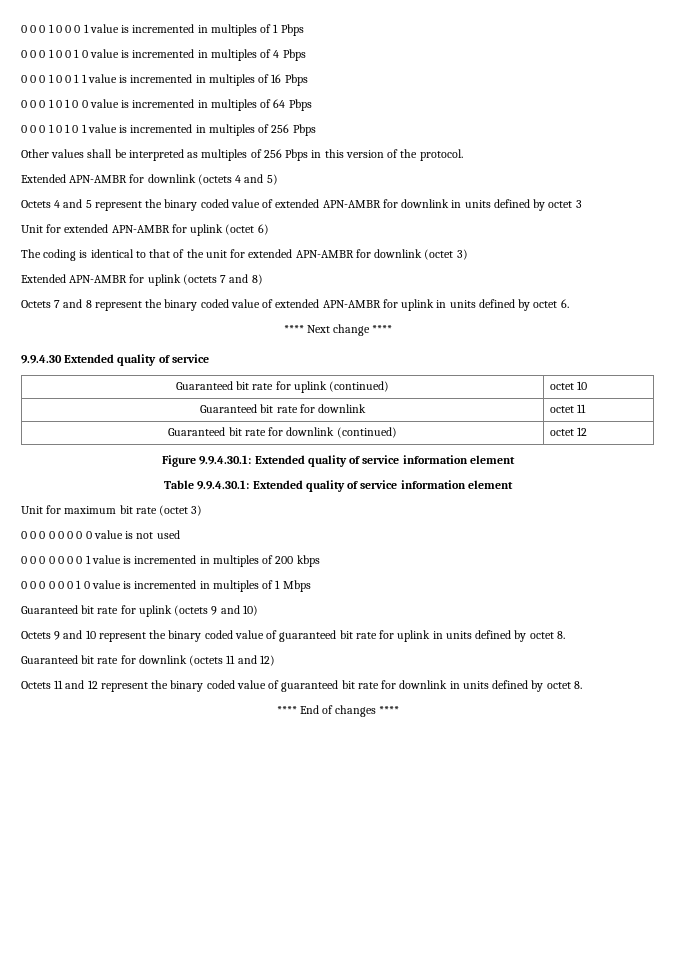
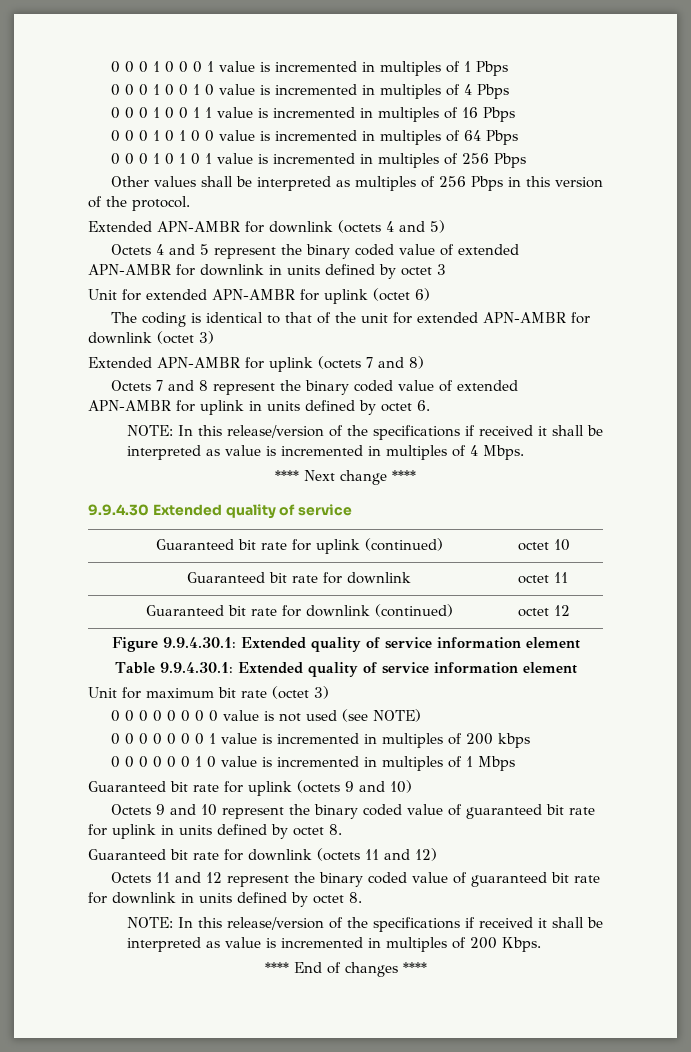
+ NOTE: In this release/version of the specifications if received it shall be interpreted as value is incremented in multiples of 4 Mbps.
- 0 0 0 0 0 0 0 0 value is not used
+ 0 0 0 0 0 0 0 0 value is not used (see NOTE)
+ NOTE: In this release/version of the specifications if received it shall be interpreted as value is incremented in multiples of 200 Kbps.

